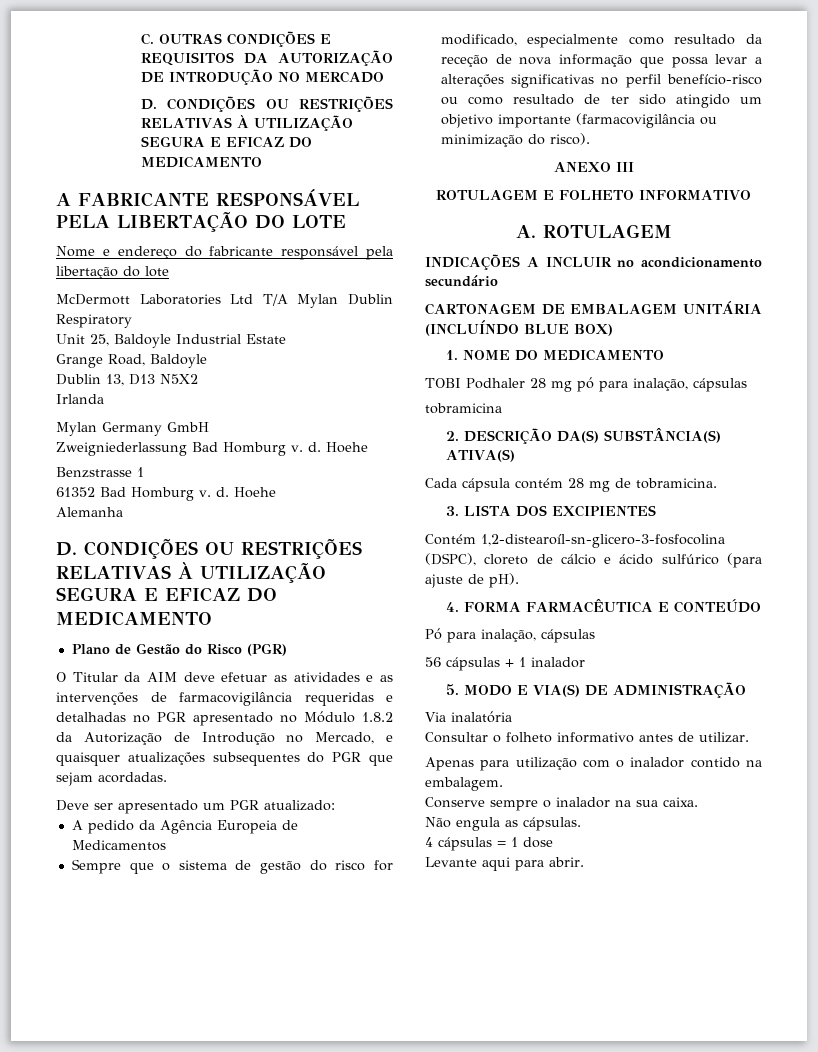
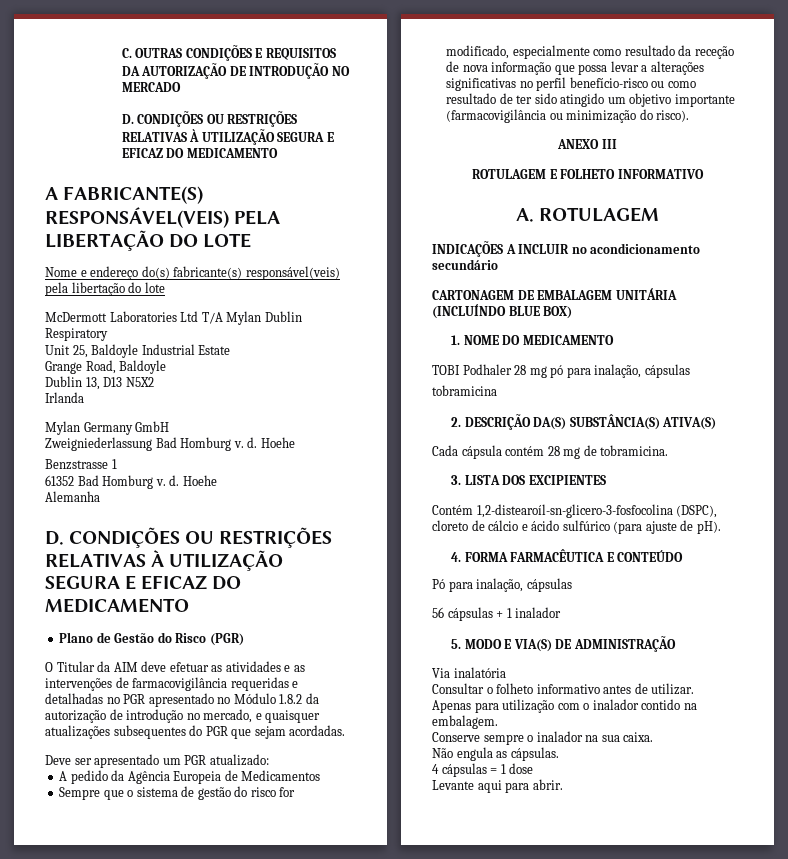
- A FABRICANTE RESPONSÁVEL PELA LIBERTAÇÃO DO LOTE
+ A FABRICANTE(S) RESPONSÁVEL(VEIS) PELA LIBERTAÇÃO DO LOTE
- Nome e endereço do fabricante responsável pela libertação do lote
+ Nome e endereço do(s) fabricante(s) responsável(veis) pela libertação do lote
- O Titular da AIM deve efetuar as atividades e as intervenções de farmacovigilância requeridas e detalhadas no PGR apresentado no Módulo 1.8.2 da Autorização de Introdução no Mercado, e quaisquer atualizações subsequentes do PGR que sejam acordadas.
+ O Titular da AIM deve efetuar as atividades e as intervenções de farmacovigilância requeridas e detalhadas no PGR apresentado no Módulo 1.8.2 da autorização de introdução no mercado, e quaisquer atualizações subsequentes do PGR que sejam acordadas.

